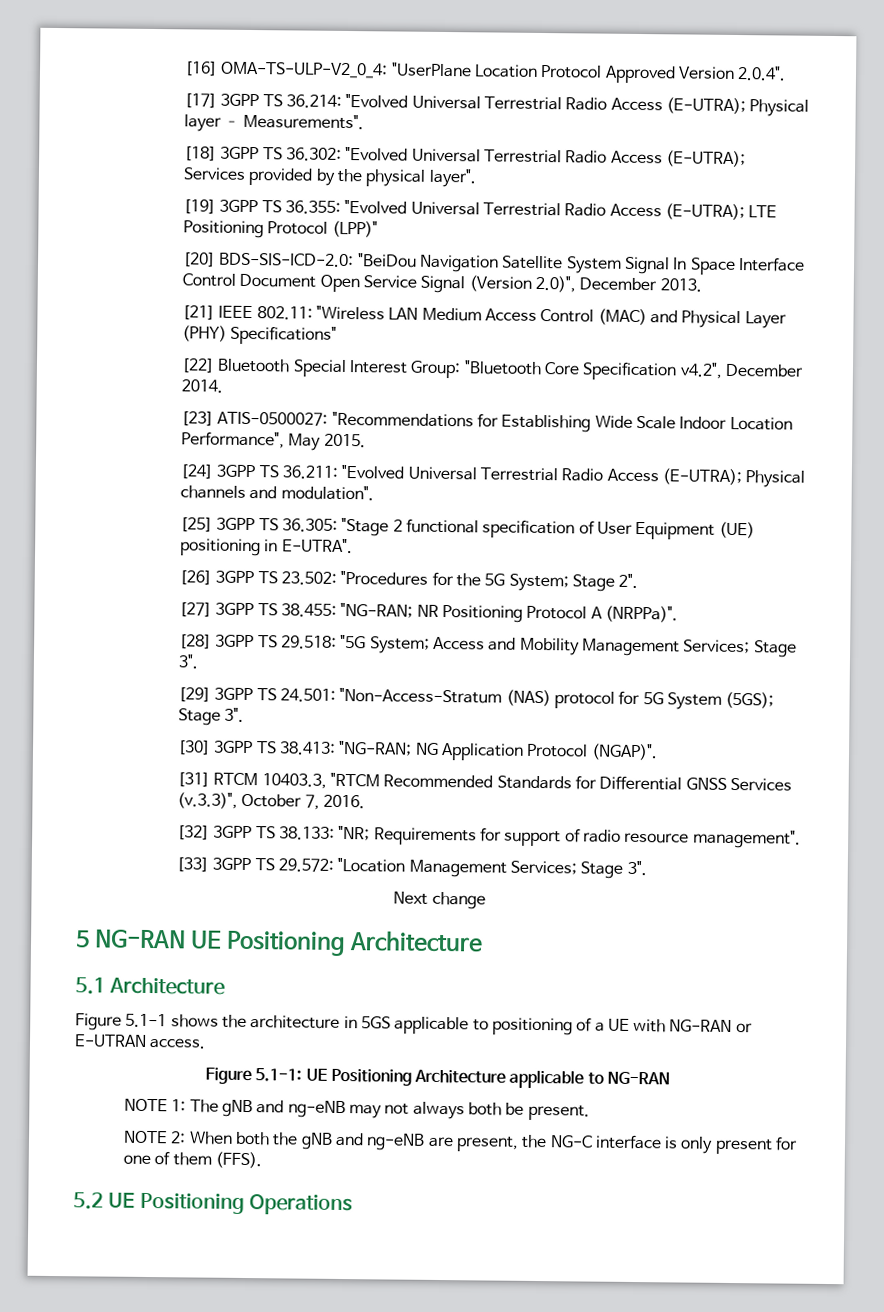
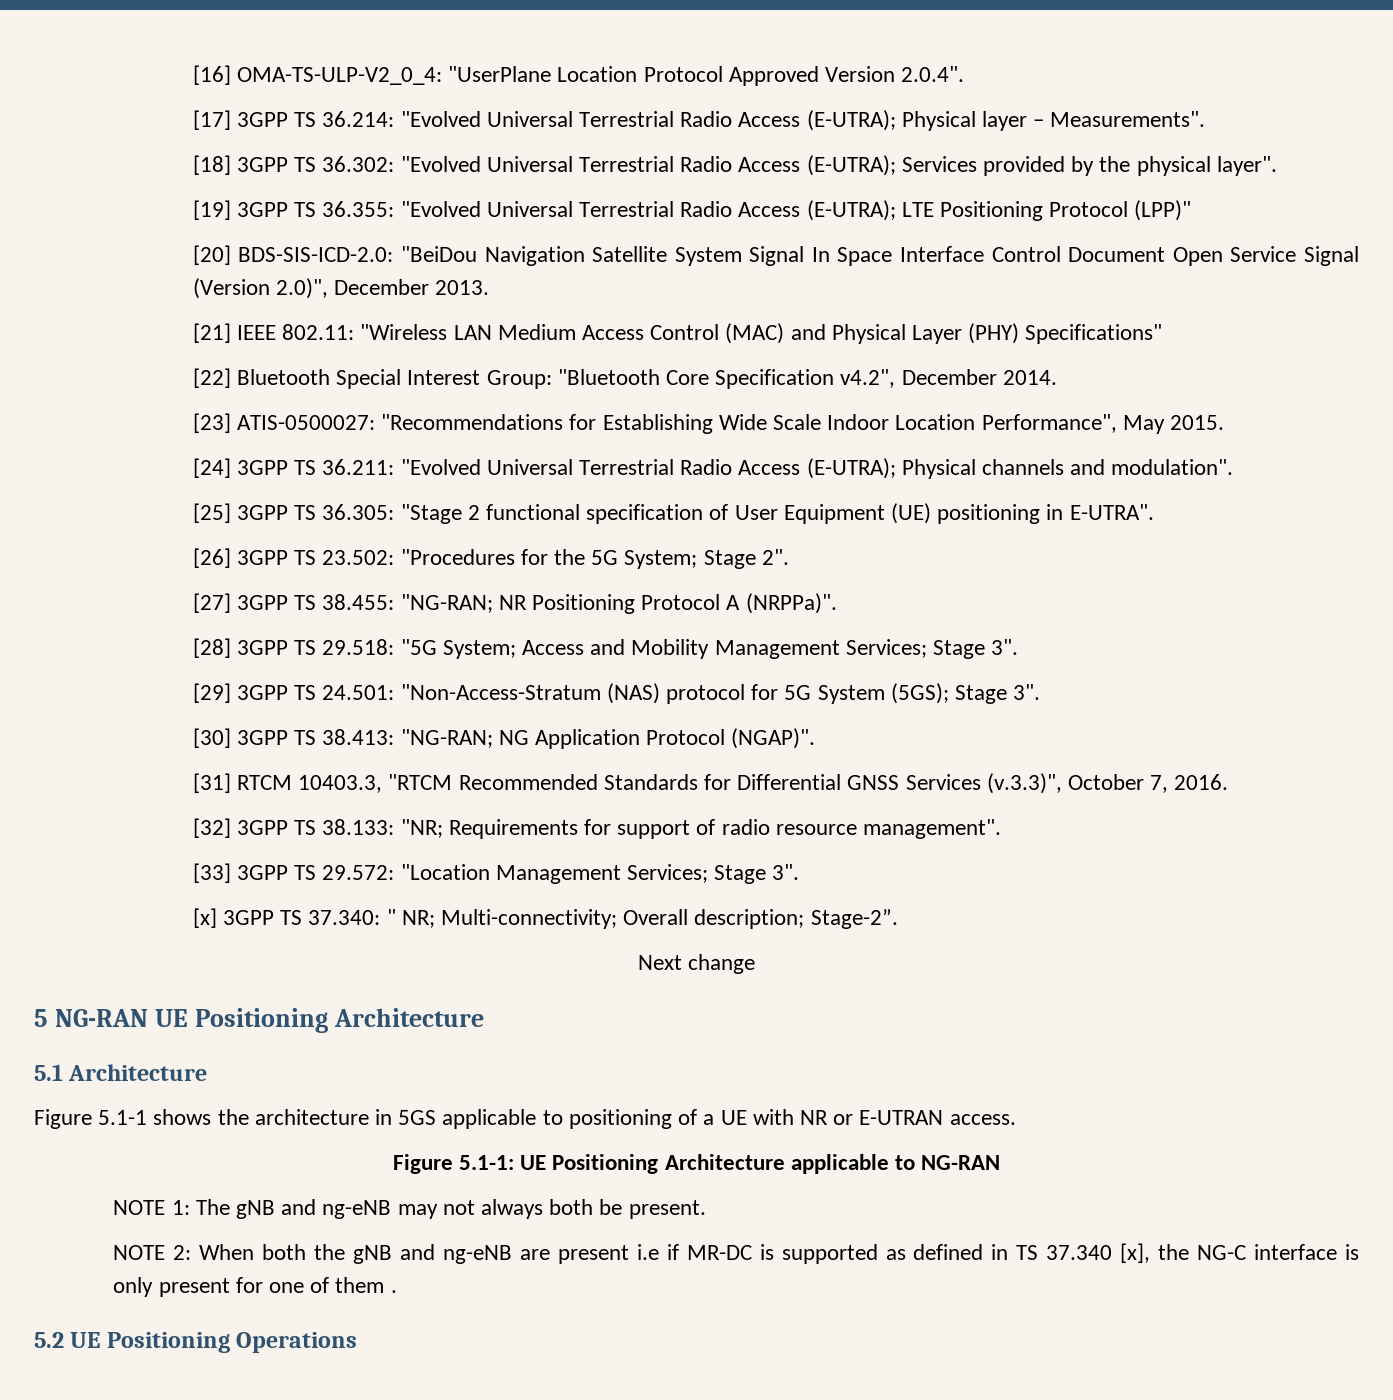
+ [x] 3GPP TS 37.340: " NR; Multi-connectivity; Overall description; Stage-2”.
- Figure 5.1-1 shows the architecture in 5GS applicable to positioning of a UE with NG-RAN or E-UTRAN access.
+ Figure 5.1-1 shows the architecture in 5GS applicable to positioning of a UE with NR or E-UTRAN access.
- NOTE 2: When both the gNB and ng-eNB are present, the NG-C interface is only present for one of them (FFS).
+ NOTE 2: When both the gNB and ng-eNB are present i.e if MR-DC is supported as defined in TS 37.340 [x], the NG-C interface is only present for one of them .

